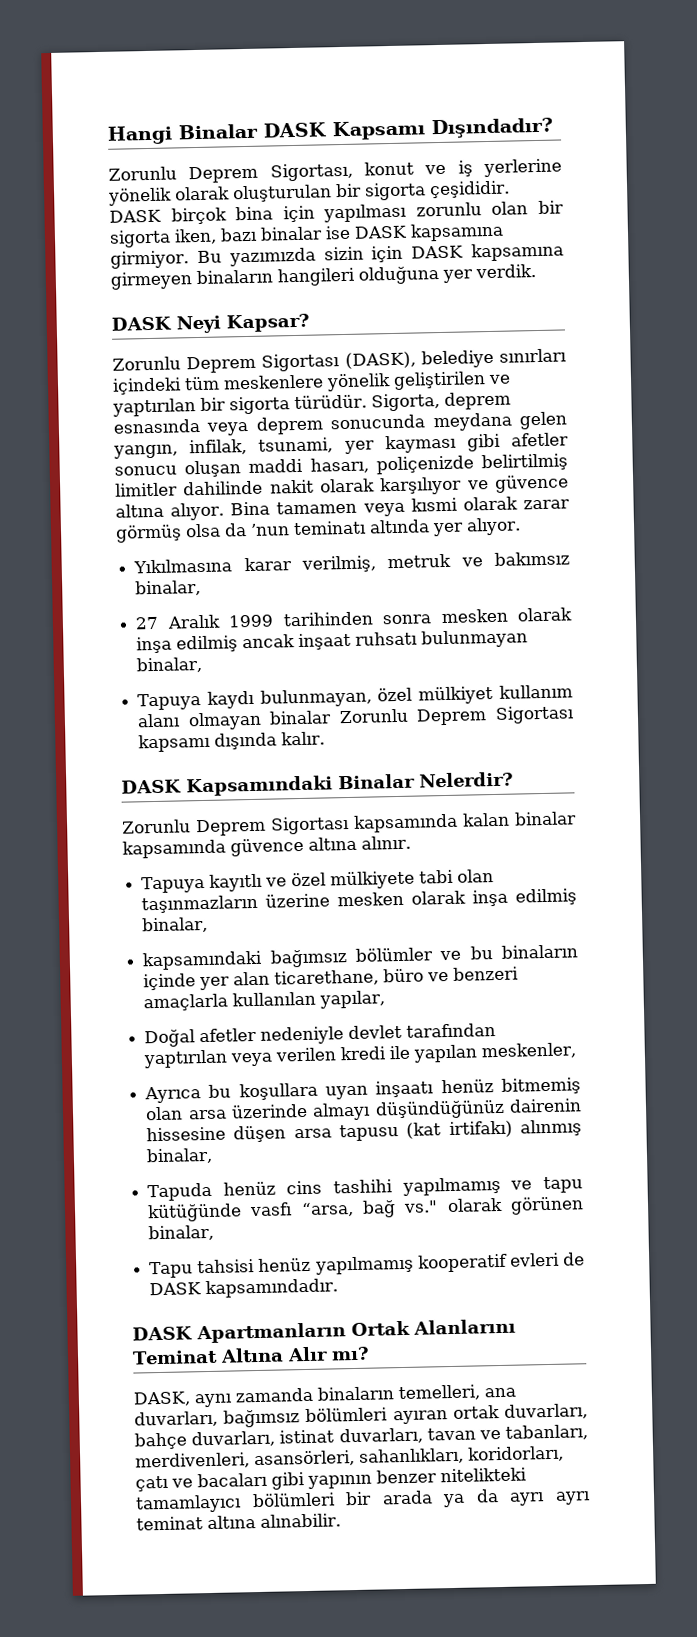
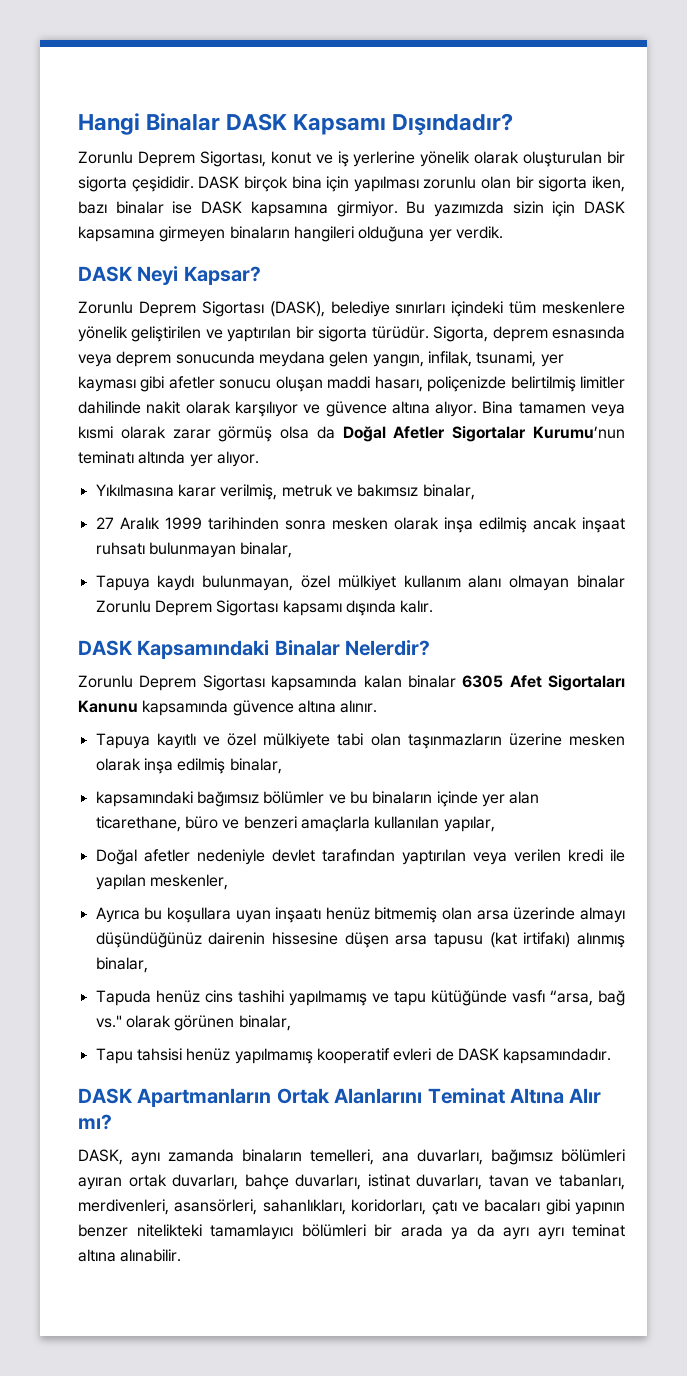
- Bina tamamen veya kısmi olarak zarar görmüş olsa da ’nun teminatı altında yer alıyor.
+ Bina tamamen veya kısmi olarak zarar görmüş olsa da Doğal Afetler Sigortalar Kurumu’nun teminatı altında yer alıyor.
- Zorunlu Deprem Sigortası kapsamında kalan binalar kapsamında güvence altına alınır.
+ Zorunlu Deprem Sigortası kapsamında kalan binalar 6305 Afet Sigortaları Kanunu kapsamında güvence altına alınır.

